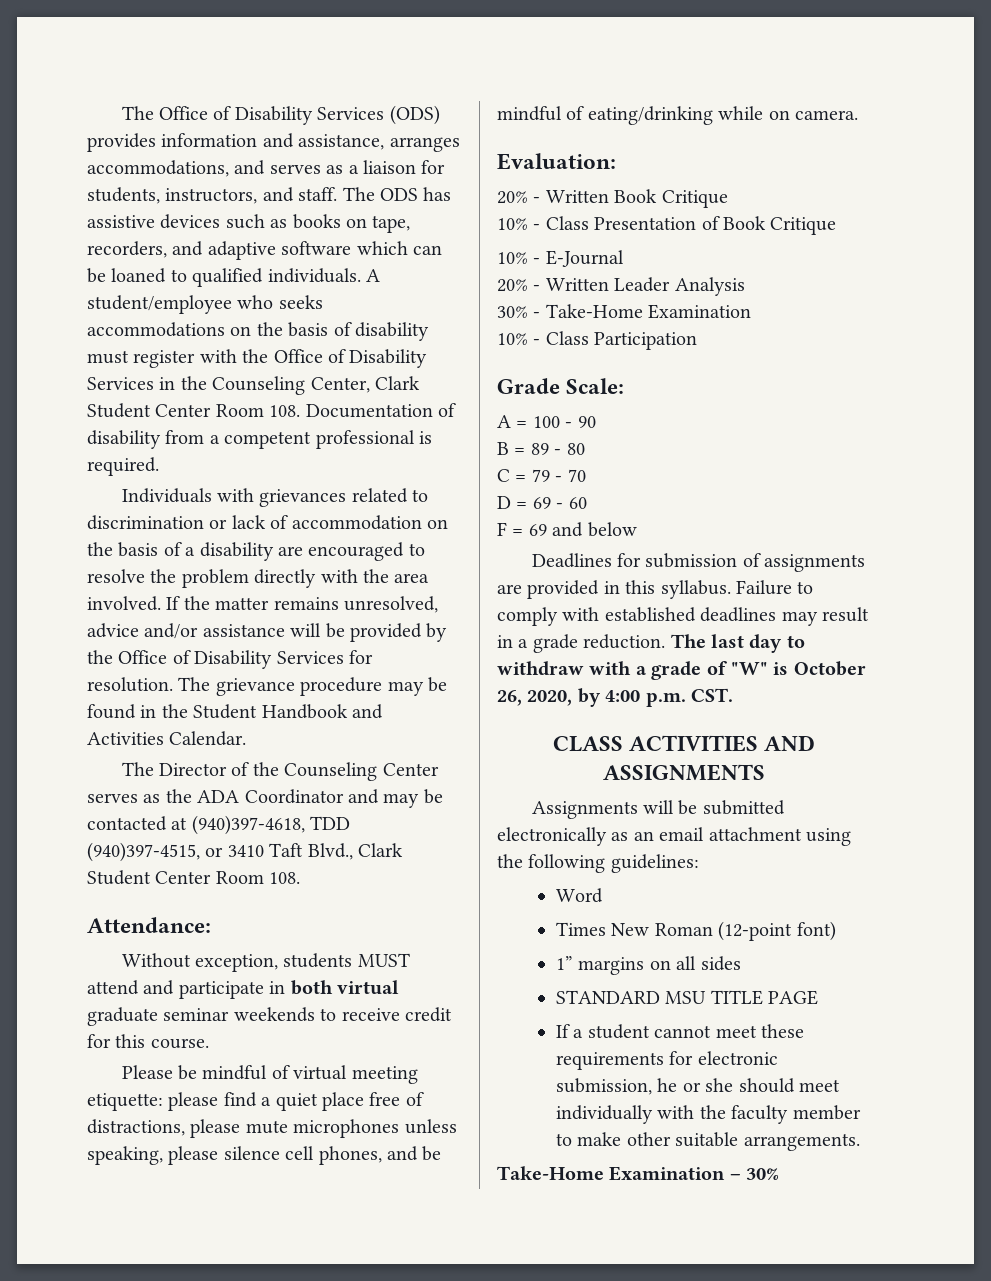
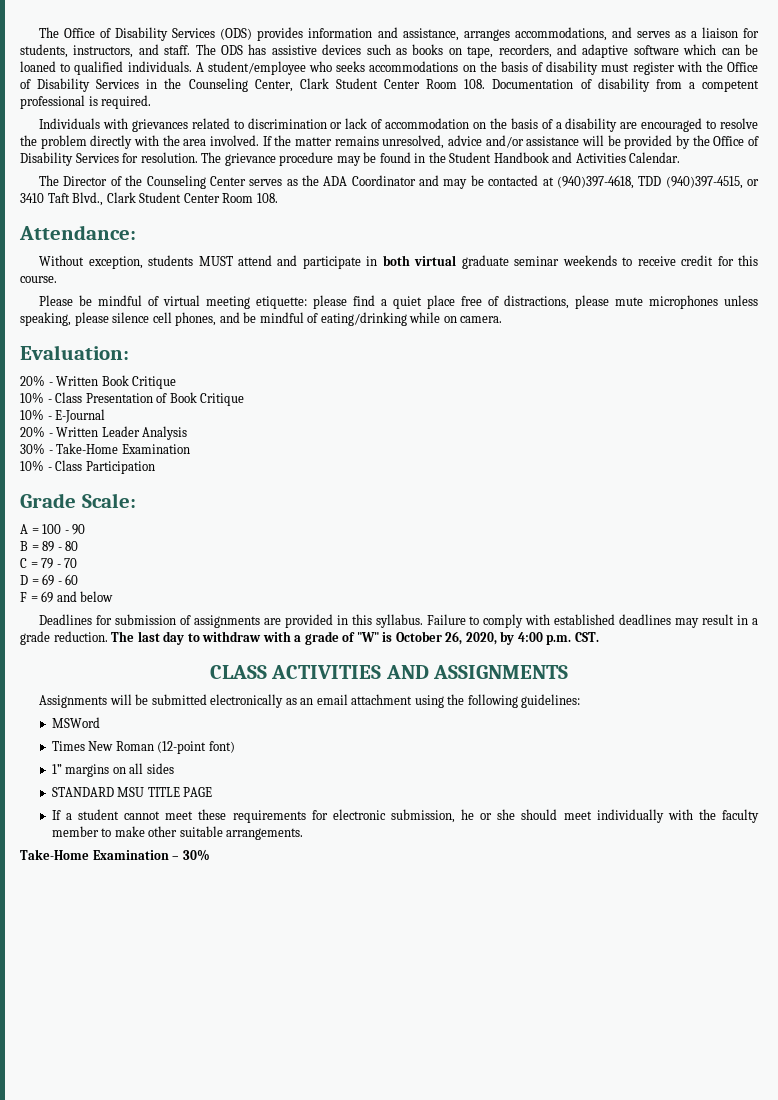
- Word
+ MSWord

